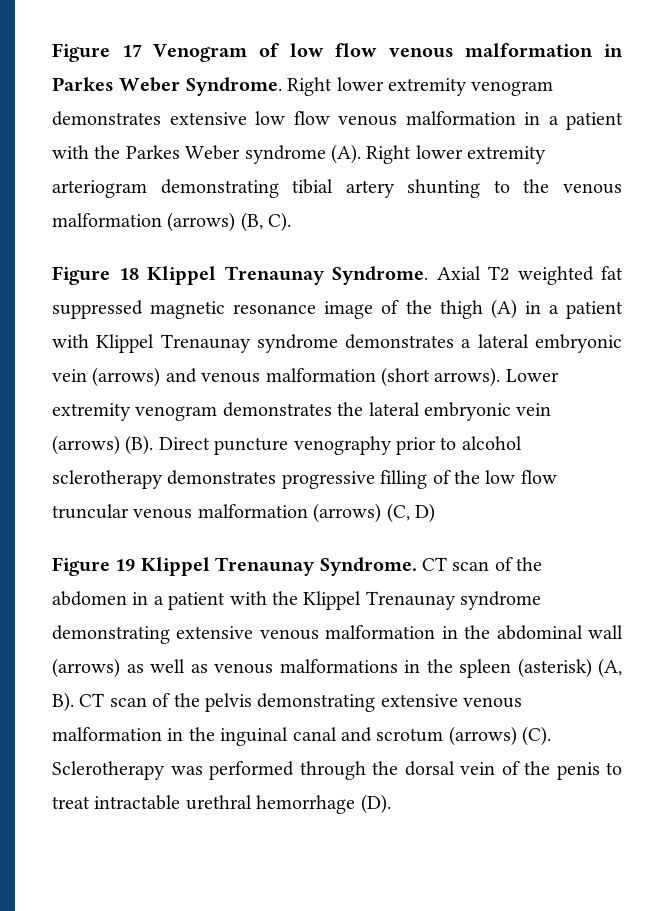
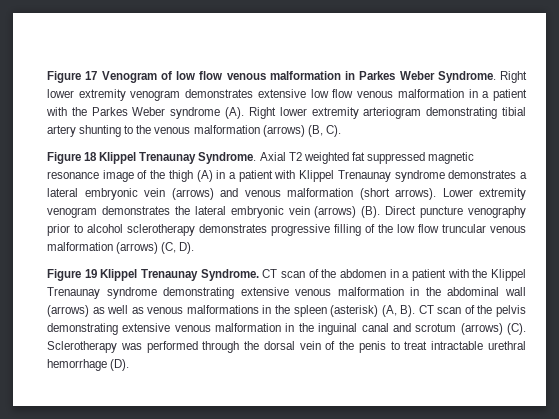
- Lower extremity venogram demonstrates the lateral embryonic vein (arrows) (B). Direct puncture venography prior to alcohol sclerotherapy demonstrates progressive filling of the low flow truncular venous malformation (arrows) (C, D)
+ Lower extremity venogram demonstrates the lateral embryonic vein (arrows) (B). Direct puncture venography prior to alcohol sclerotherapy demonstrates progressive filling of the low flow truncular venous malformation (arrows) (C, D).

